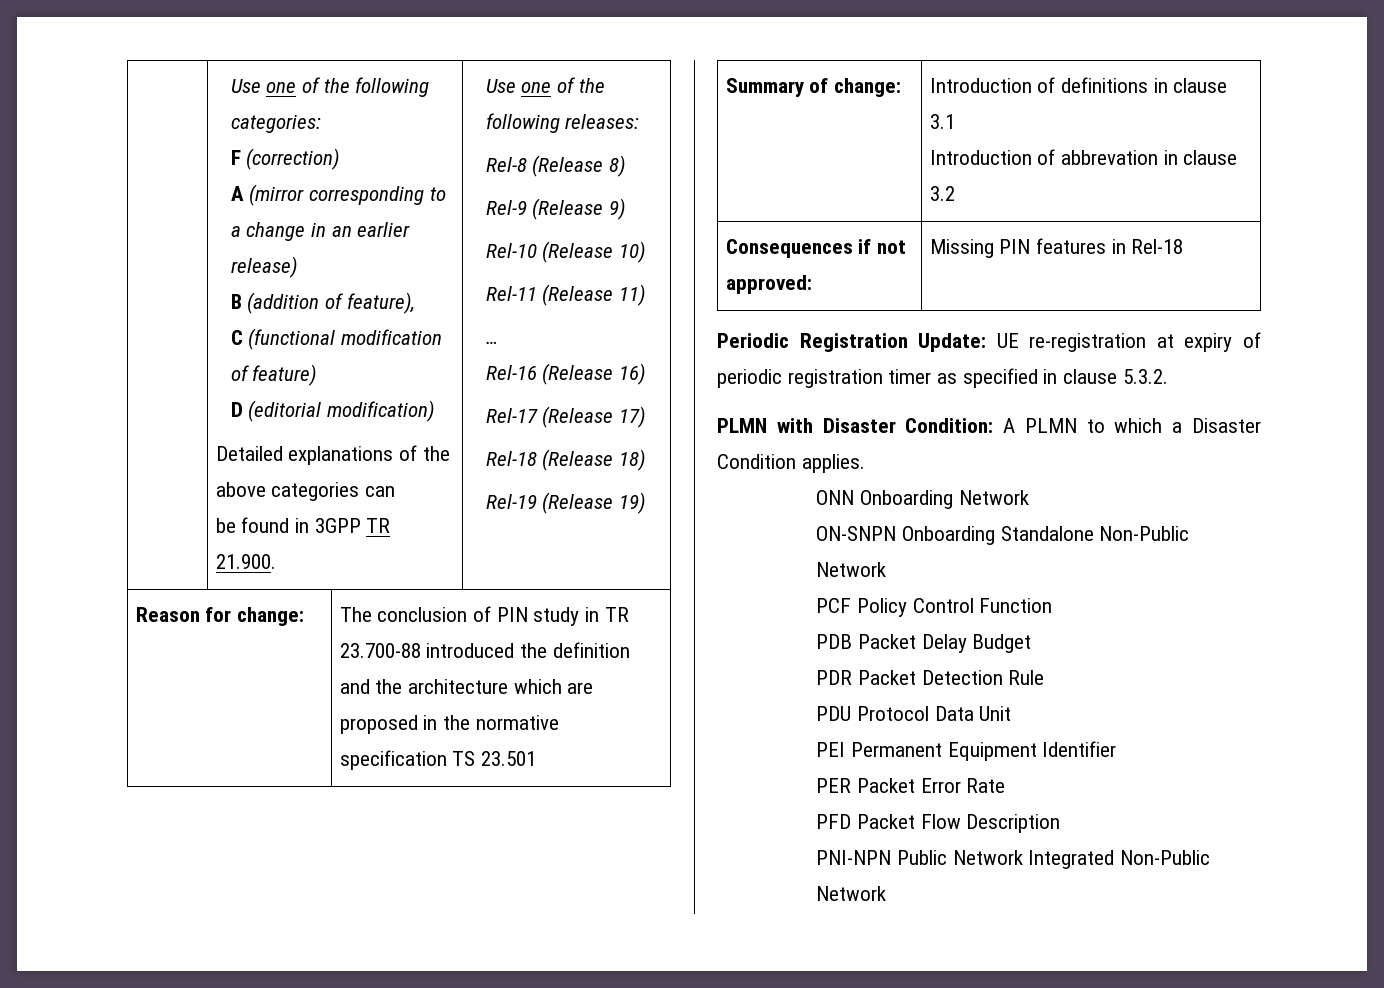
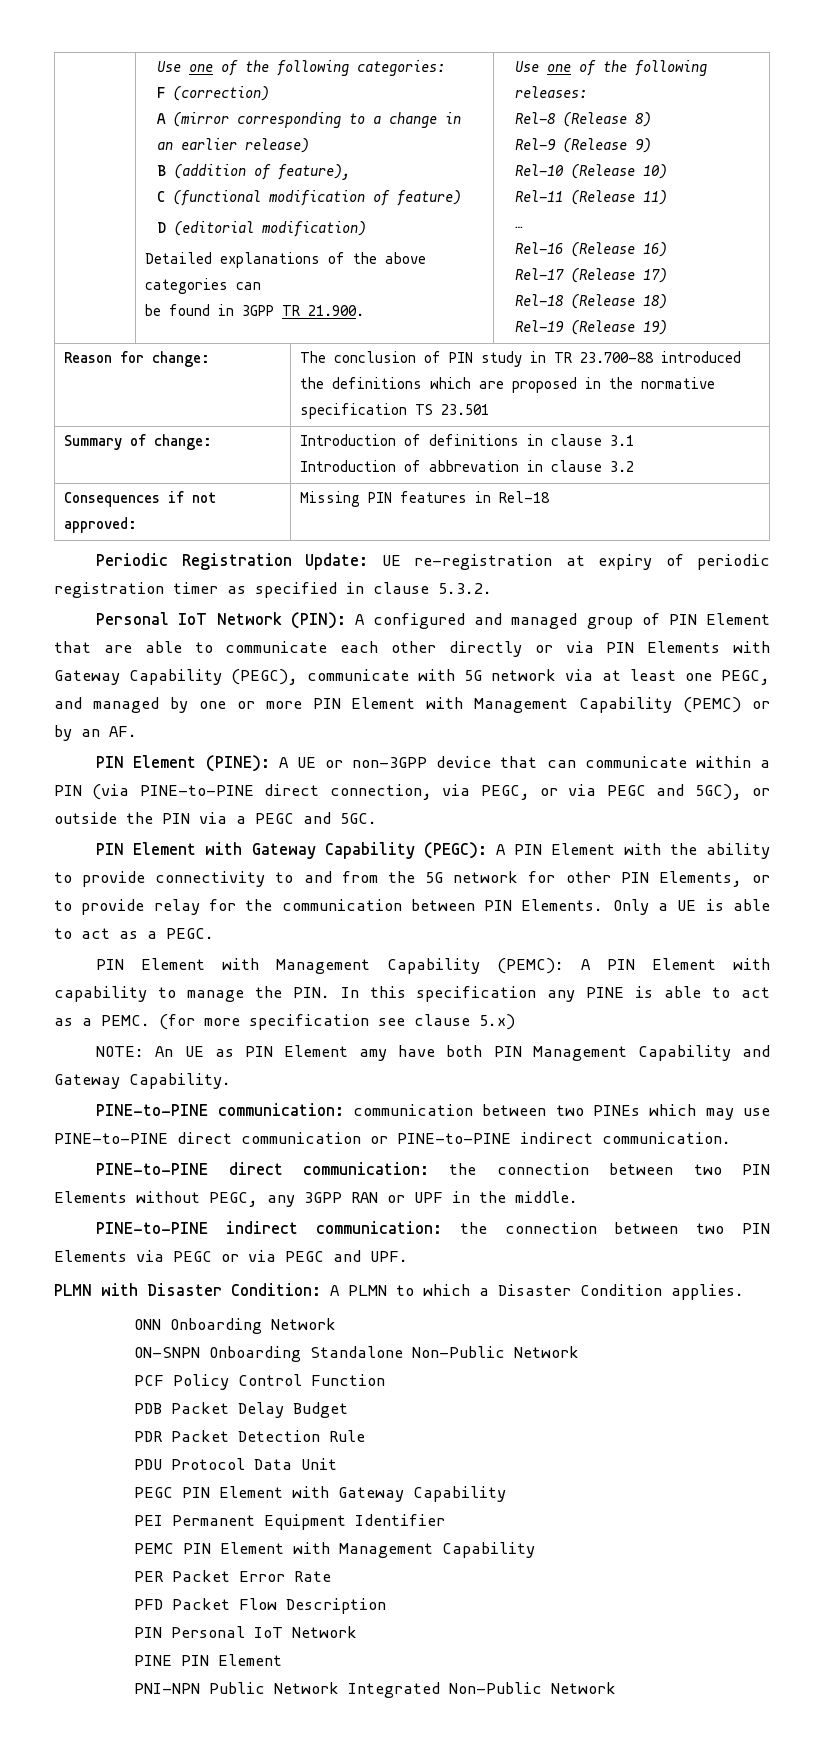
- Reason for change: | The conclusion of PIN study in TR 23.700-88 introduced the definition and the architecture which are proposed in the normative specification TS 23.501
+ Reason for change: | The conclusion of PIN study in TR 23.700-88 introduced the definitions which are proposed in the normative specification TS 23.501
+ Personal IoT Network (PIN): A configured and managed group of PIN Element that are able to communicate each other directly or via PIN Elements with Gateway Capability (PEGC), communicate with 5G network via at least one PEGC, and managed by one or more PIN Element with Management Capability (PEMC) or by an AF.
+ PIN Element (PINE): A UE or non-3GPP device that can communicate within a PIN (via PINE-to-PINE direct connection, via PEGC, or via PEGC and 5GC), or outside the PIN via a PEGC and 5GC.
+ PIN Element with Gateway Capability (PEGC): A PIN Element with the ability to provide connectivity to and from the 5G network for other PIN Elements, or to provide relay for the communication between PIN Elements. Only a UE is able to act as a PEGC.
+ PIN Element with Management Capability (PEMC): A PIN Element with capability to manage the PIN. In this specification any PINE is able to act as a PEMC. (for more specification see clause 5.x)
+ NOTE: An UE as PIN Element amy have both PIN Management Capability and Gateway Capability.
+ PINE-to-PINE communication: communication between two PINEs which may use PINE-to-PINE direct communication or PINE-to-PINE indirect communication.
+ PINE-to-PINE direct communication: the connection between two PIN Elements without PEGC, any 3GPP RAN or UPF in the middle.
+ PINE-to-PINE indirect communication: the connection between two PIN Elements via PEGC or via PEGC and UPF.
+ PEGC PIN Element with Gateway Capability
  PEI Permanent Equipment Identifier
+ PEMC PIN Element with Management Capability
+ PIN Personal IoT Network
+ PINE PIN Element

